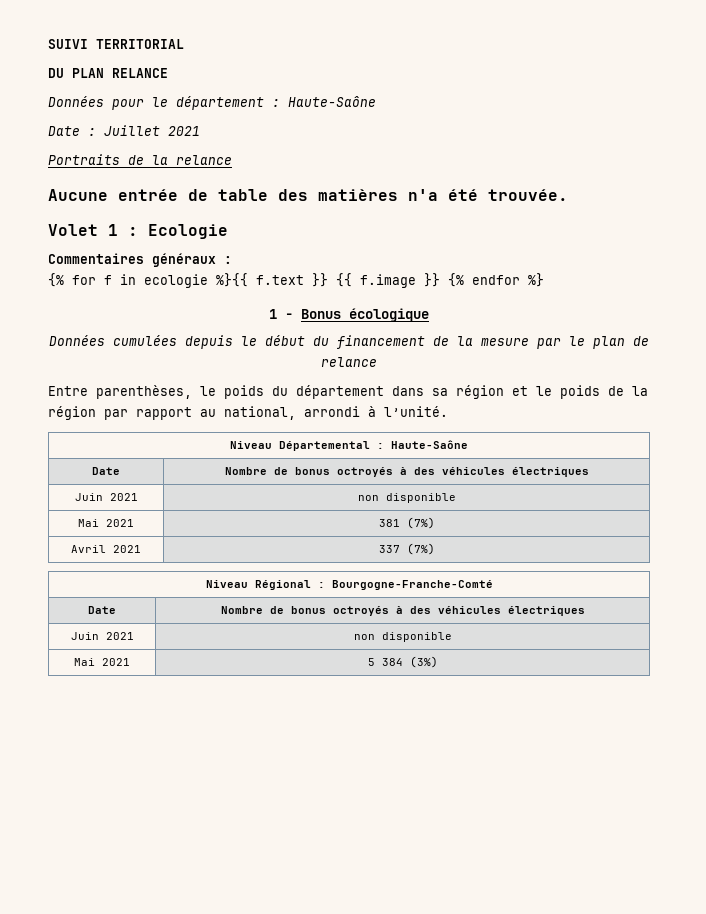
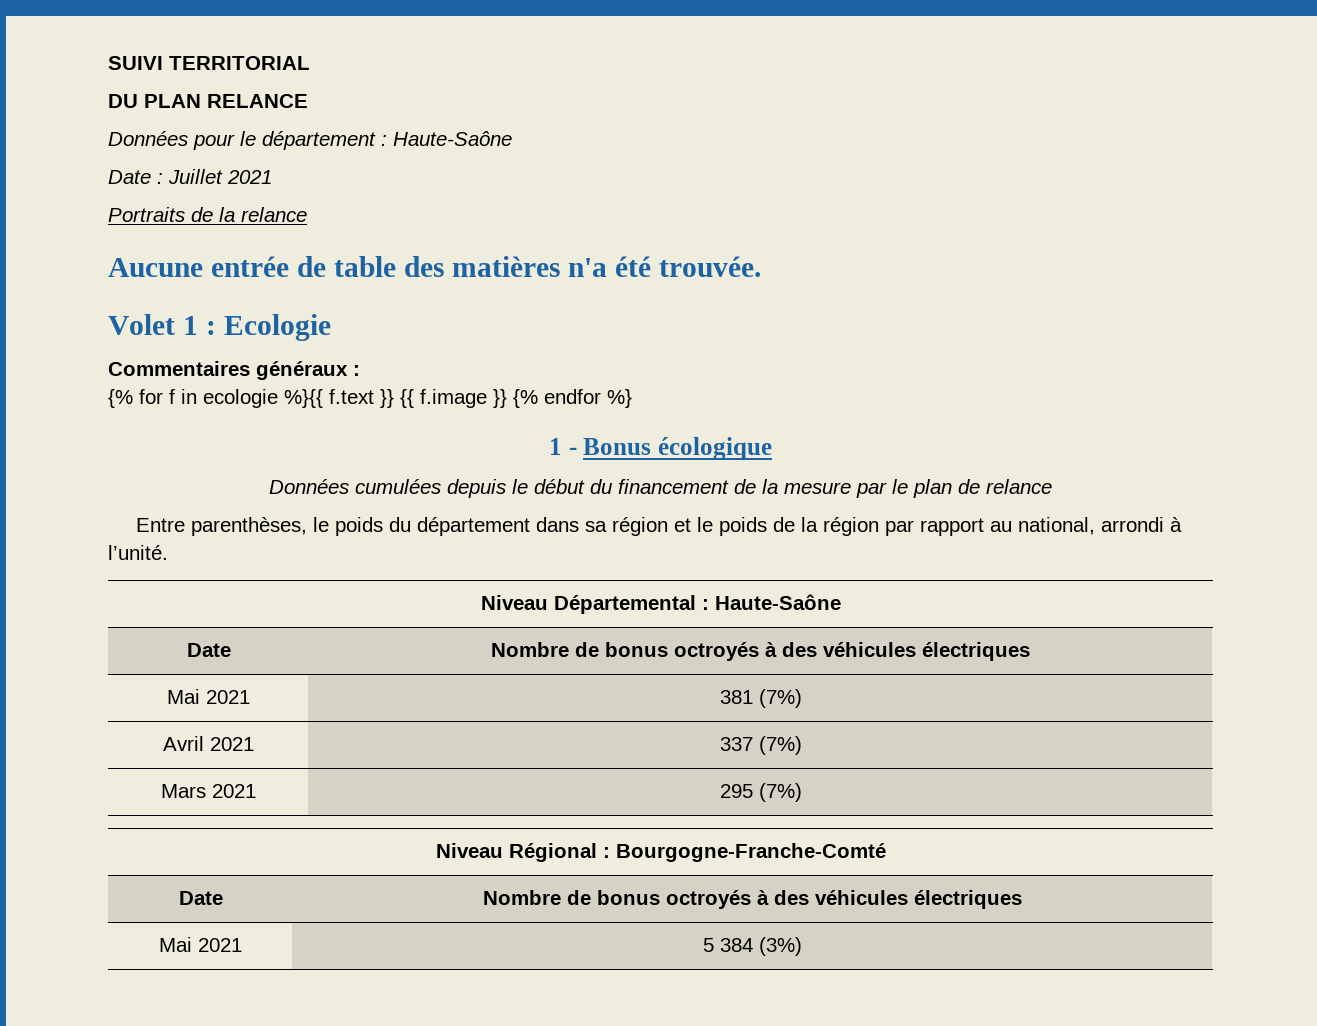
  Niveau Départemental : Haute-Saône
  Date | Nombre de bonus octroyés à des véhicules électriques
- Juin 2021 | non disponible
+ Mars 2021 | 295 (7%)
  Niveau Régional : Bourgogne-Franche-Comté
  Date | Nombre de bonus octroyés à des véhicules électriques
- Juin 2021 | non disponible

